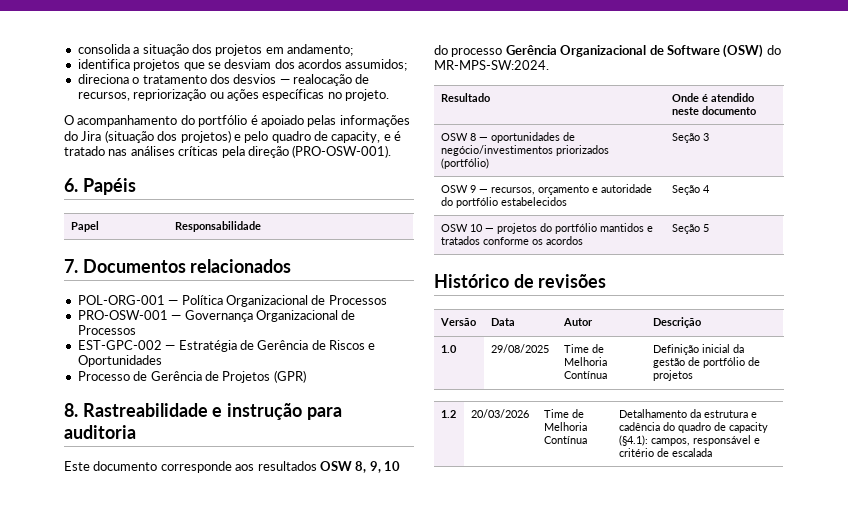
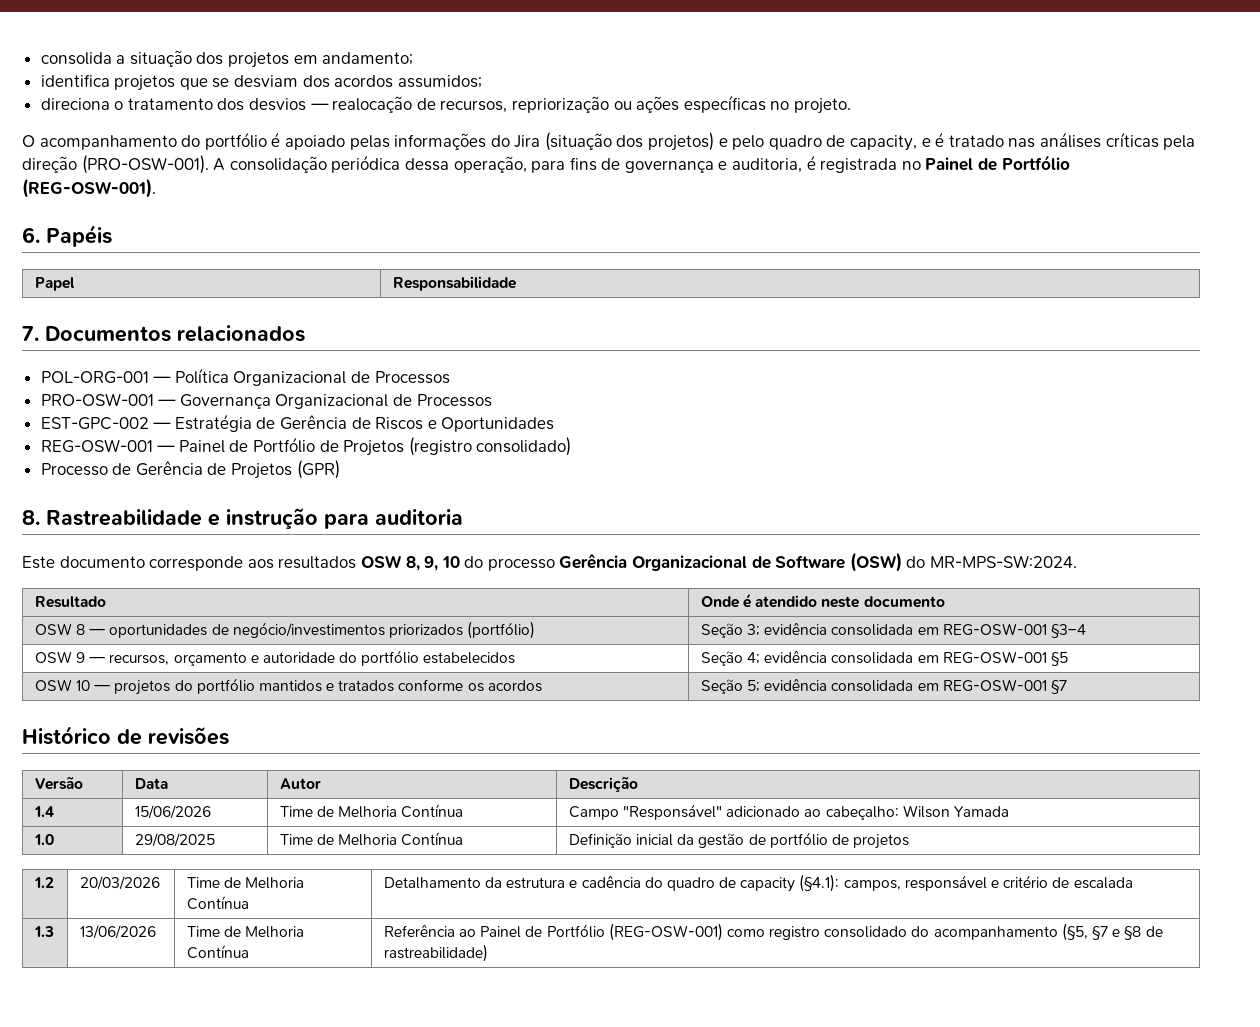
+ A consolidação periódica dessa operação, para fins de governança e auditoria, é registrada no Painel de Portfólio (REG-OSW-001).
+ REG-OSW-001 — Painel de Portfólio de Projetos (registro consolidado)
- OSW 8 — oportunidades de negócio/investimentos priorizados (portfólio) | Seção 3
+ OSW 8 — oportunidades de negócio/investimentos priorizados (portfólio) | Seção 3; evidência consolidada em REG-OSW-001 §3–4
- OSW 9 — recursos, orçamento e autoridade do portfólio estabelecidos | Seção 4
+ OSW 9 — recursos, orçamento e autoridade do portfólio estabelecidos | Seção 4; evidência consolidada em REG-OSW-001 §5
- OSW 10 — projetos do portfólio mantidos e tratados conforme os acordos | Seção 5
+ OSW 10 — projetos do portfólio mantidos e tratados conforme os acordos | Seção 5; evidência consolidada em REG-OSW-001 §7
+ 1.4 | 15/06/2026 | Time de Melhoria Contínua | Campo "Responsável" adicionado ao cabeçalho: Wilson Yamada
+ 1.3 | 13/06/2026 | Time de Melhoria Contínua | Referência ao Painel de Portfólio (REG-OSW-001) como registro consolidado do acompanhamento (§5, §7 e §8 de rastreabilidade)

